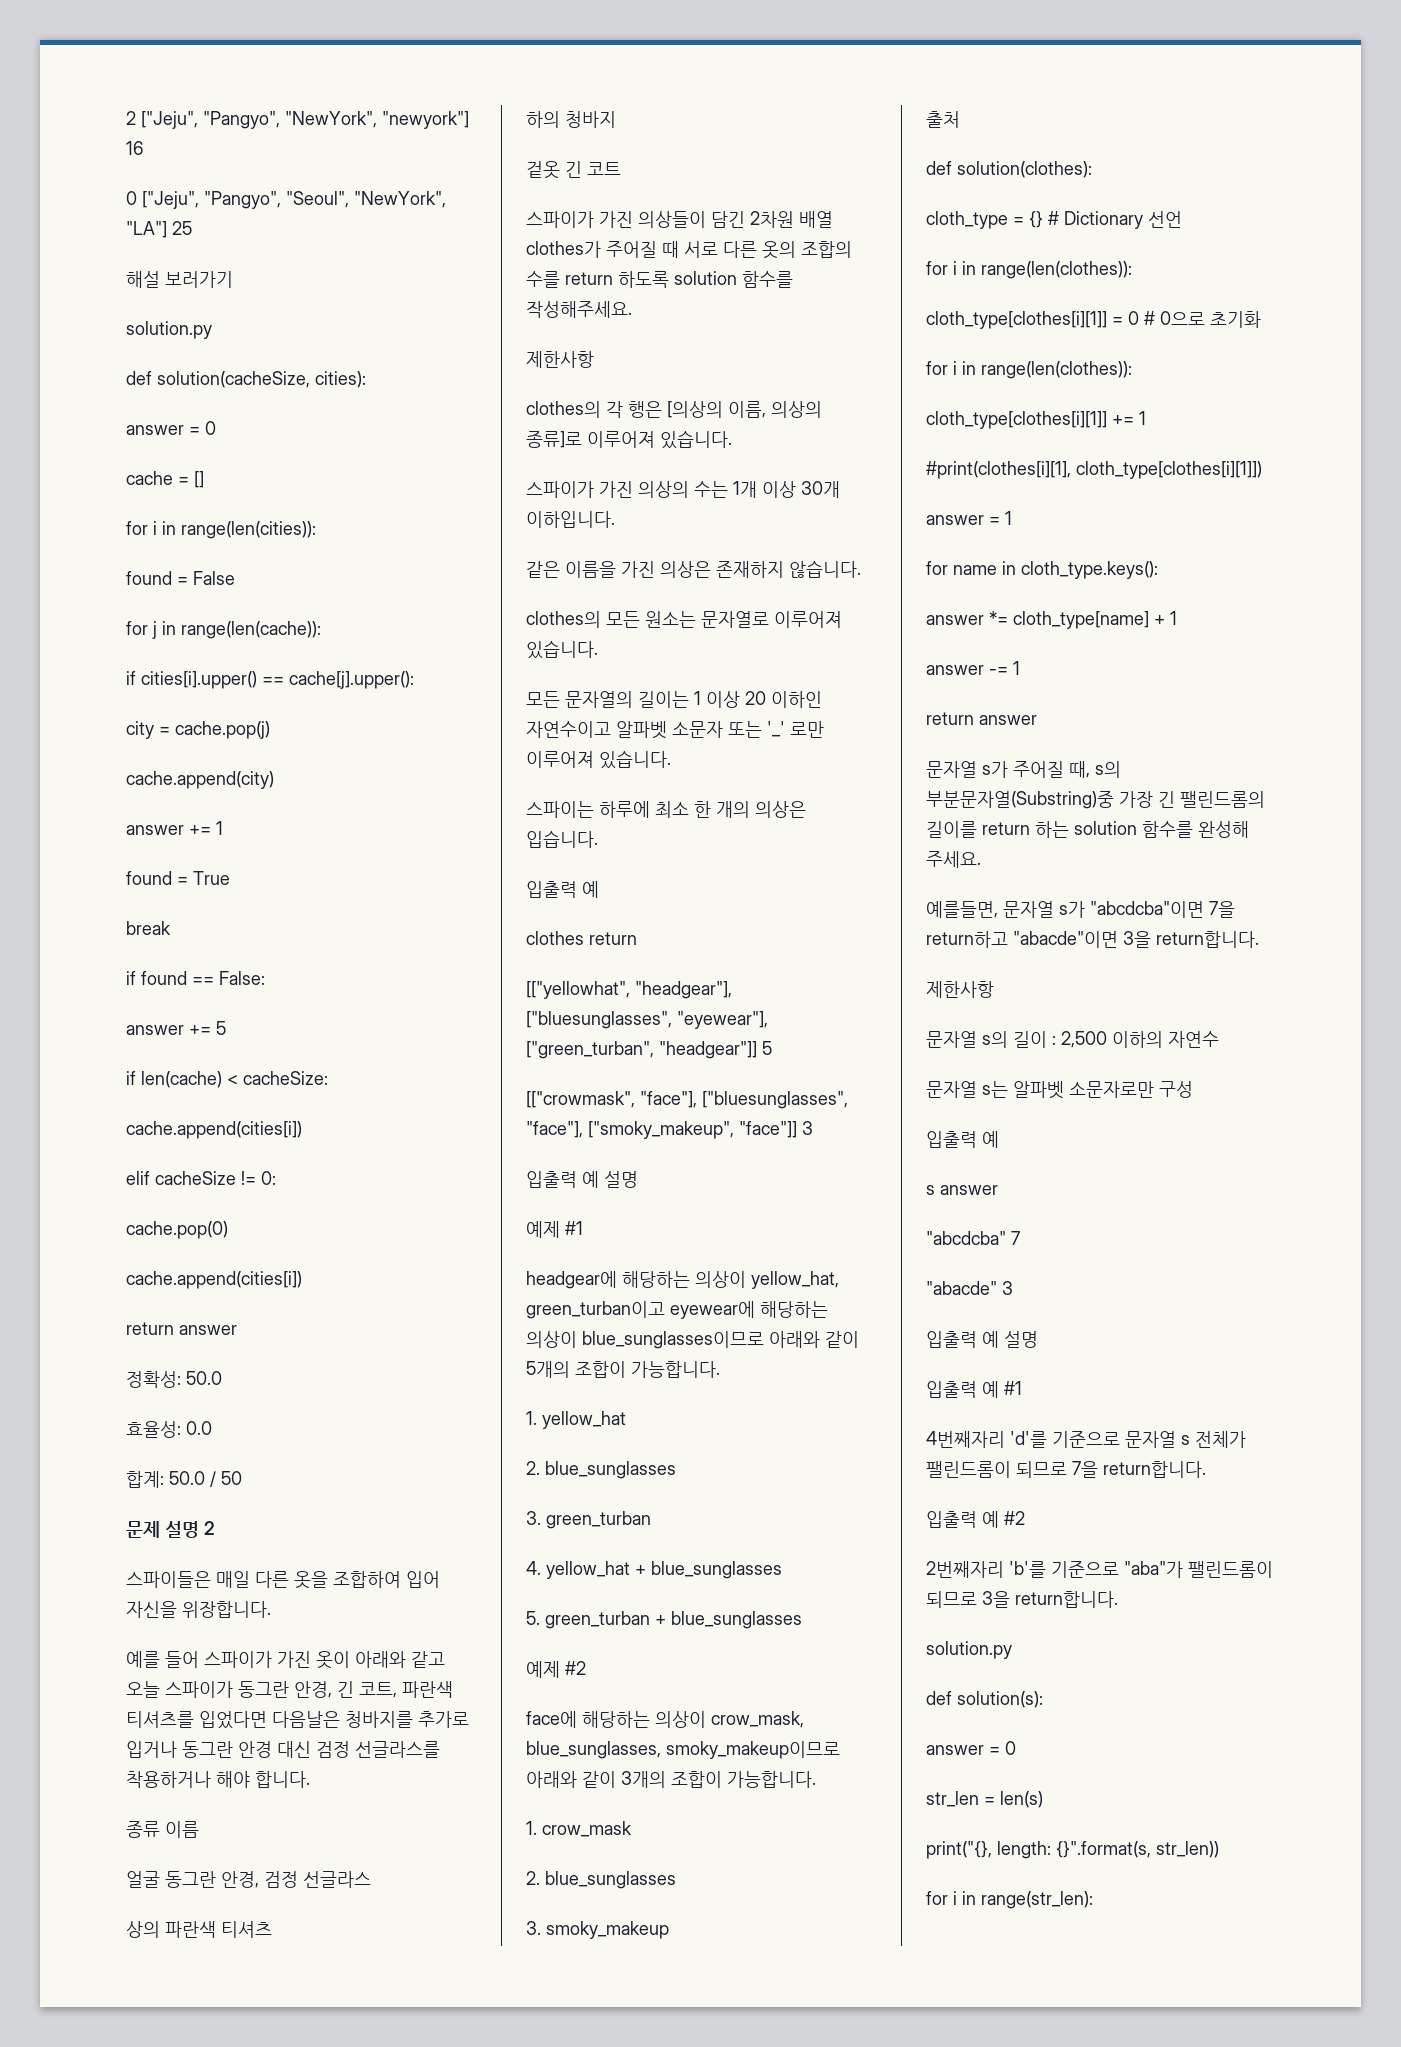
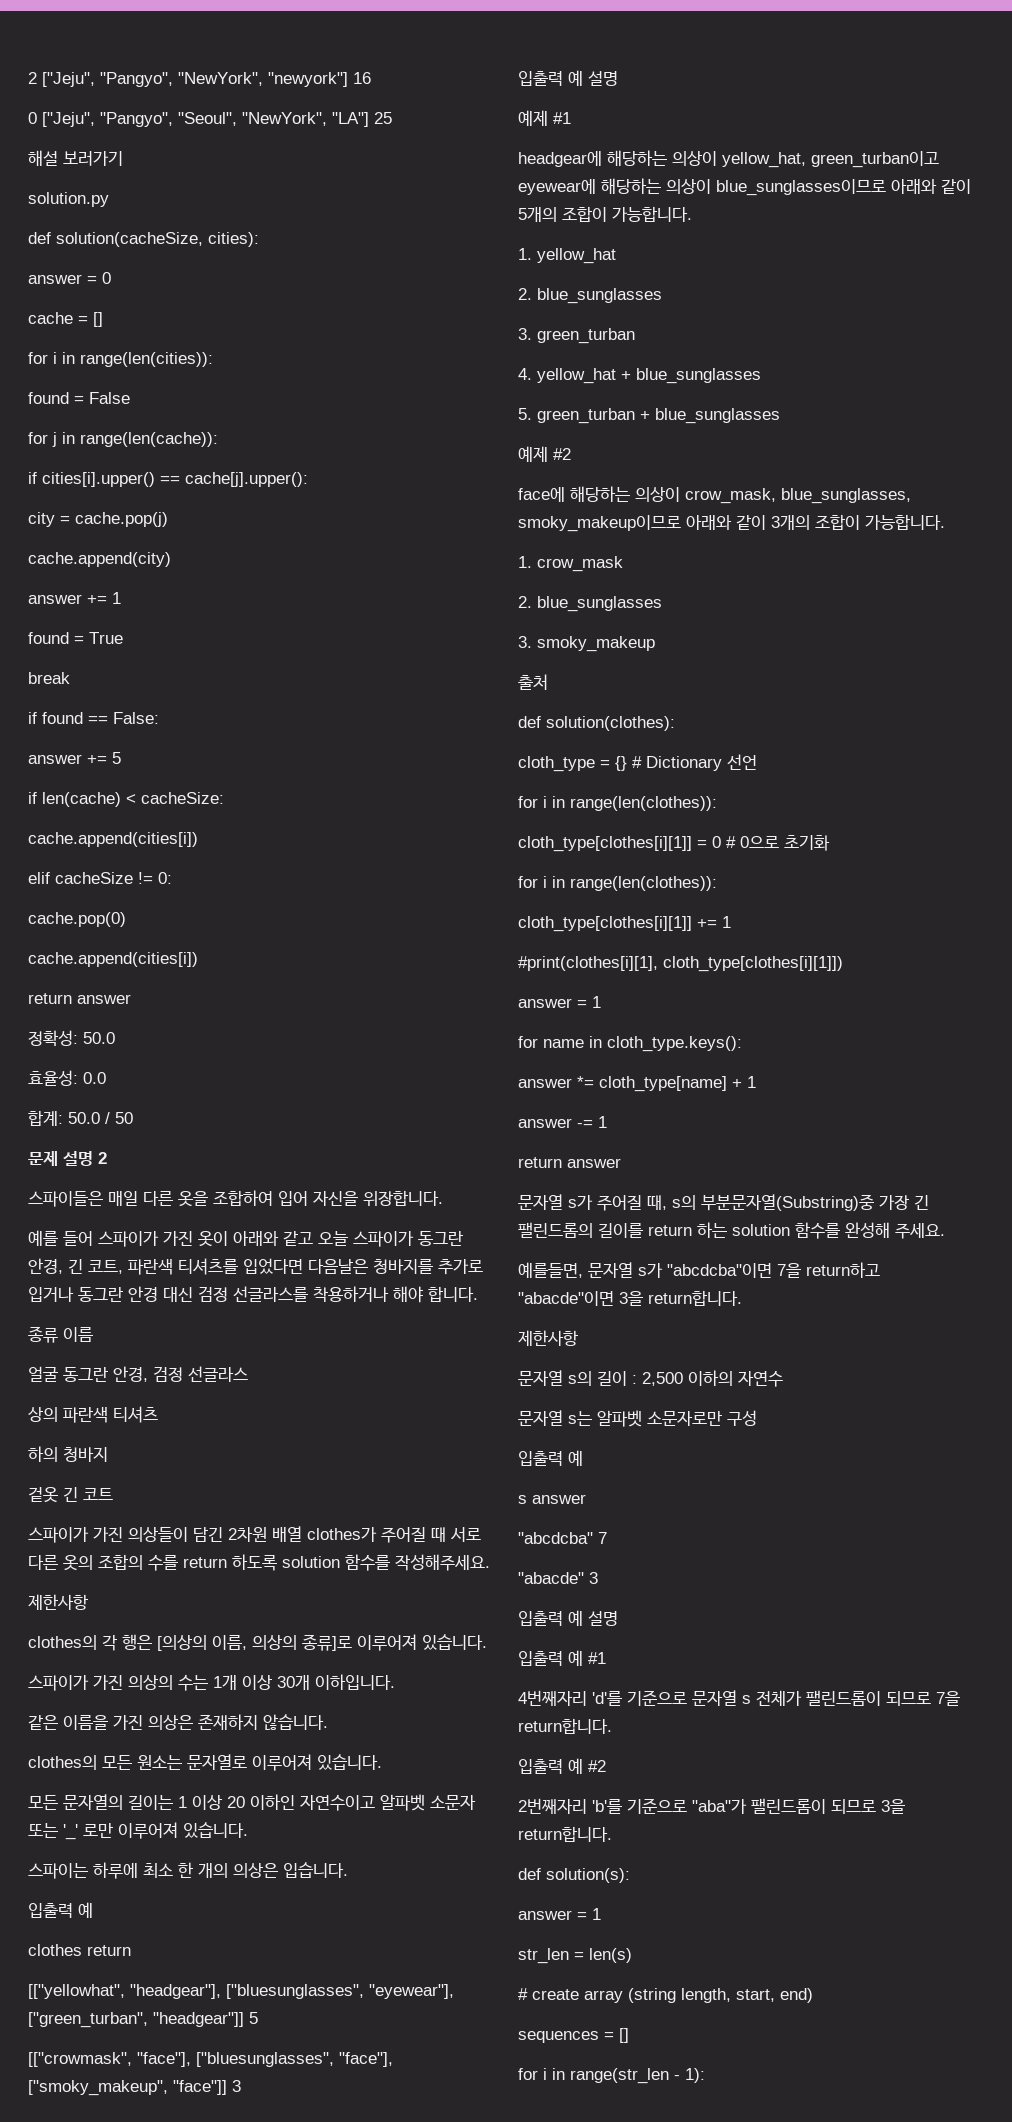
  2번째자리 'b'를 기준으로 "aba"가 팰린드롬이 되므로 3을 return합니다.
- solution.py
  def solution(s):
- answer = 0
+ answer = 1
- print("{}, length: {}".format(s, str_len))
- for i in range(str_len):
+ # create array (string length, start, end)
+ sequences = []
+ for i in range(str_len - 1):

